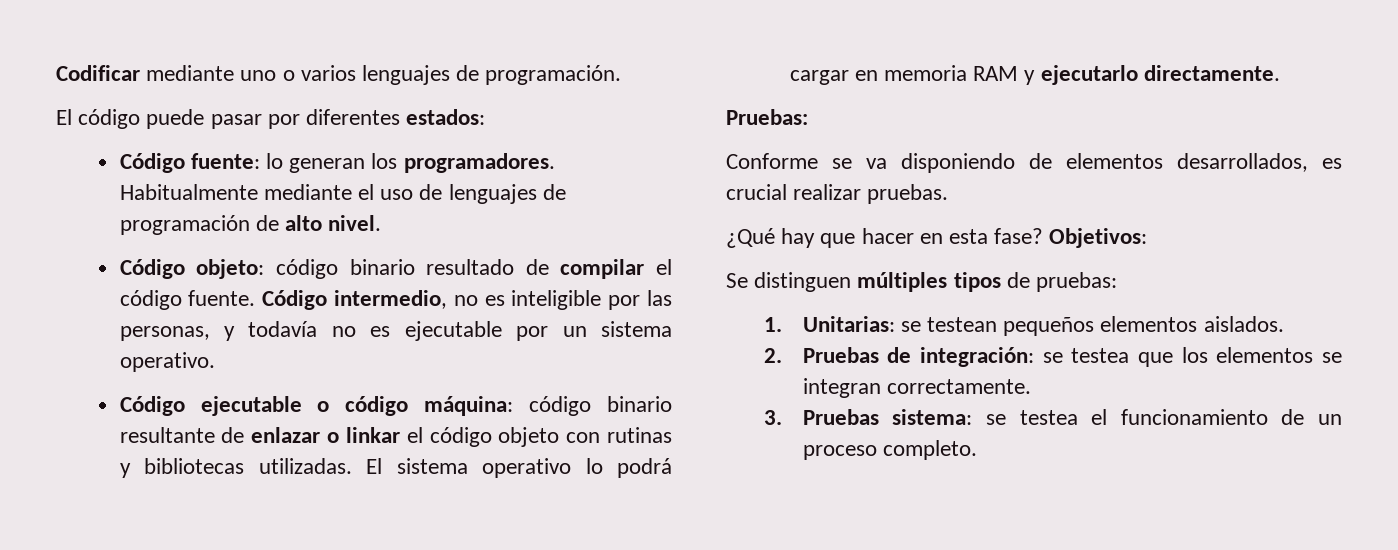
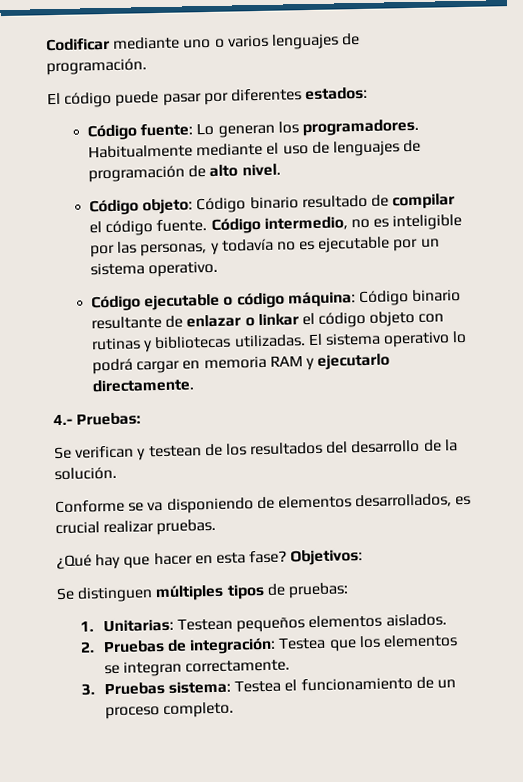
- Código fuente: lo generan los programadores.
+ Código fuente: Lo generan los programadores.
- Código objeto: código binario resultado de compilar el código fuente.
+ Código objeto: Código binario resultado de compilar el código fuente.
- Código ejecutable o código máquina: código binario resultante de enlazar o linkar el código objeto con rutinas y bibliotecas utilizadas.
+ Código ejecutable o código máquina: Código binario resultante de enlazar o linkar el código objeto con rutinas y bibliotecas utilizadas.
- Pruebas:
+ 4.- Pruebas:
+ Se verifican y testean de los resultados del desarrollo de la solución.
- 1. Unitarias: se testean pequeños elementos aislados.
+ 1. Unitarias: Testean pequeños elementos aislados.
- 2. Pruebas de integración: se testea que los elementos se integran correctamente.
+ 2. Pruebas de integración: Testea que los elementos se integran correctamente.
- 3. Pruebas sistema: se testea el funcionamiento de un proceso completo.
+ 3. Pruebas sistema: Testea el funcionamiento de un proceso completo.

